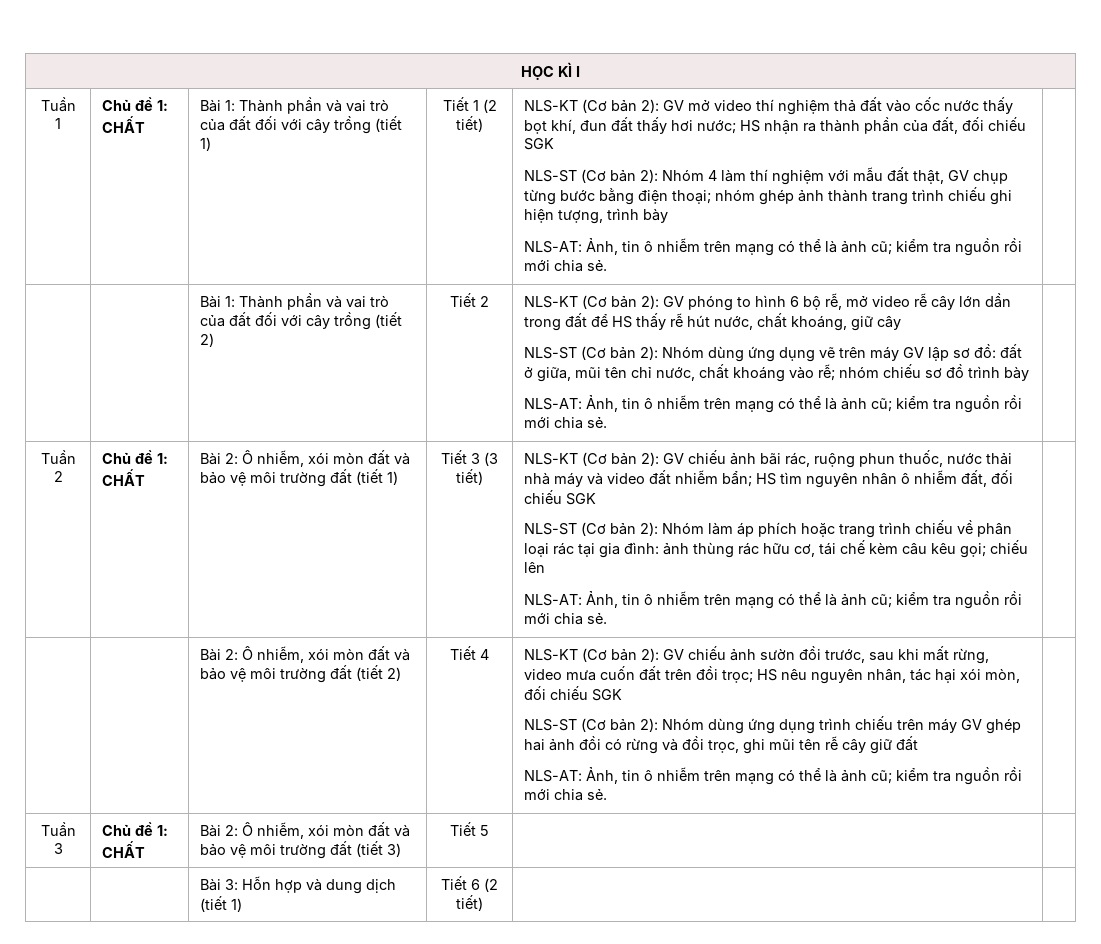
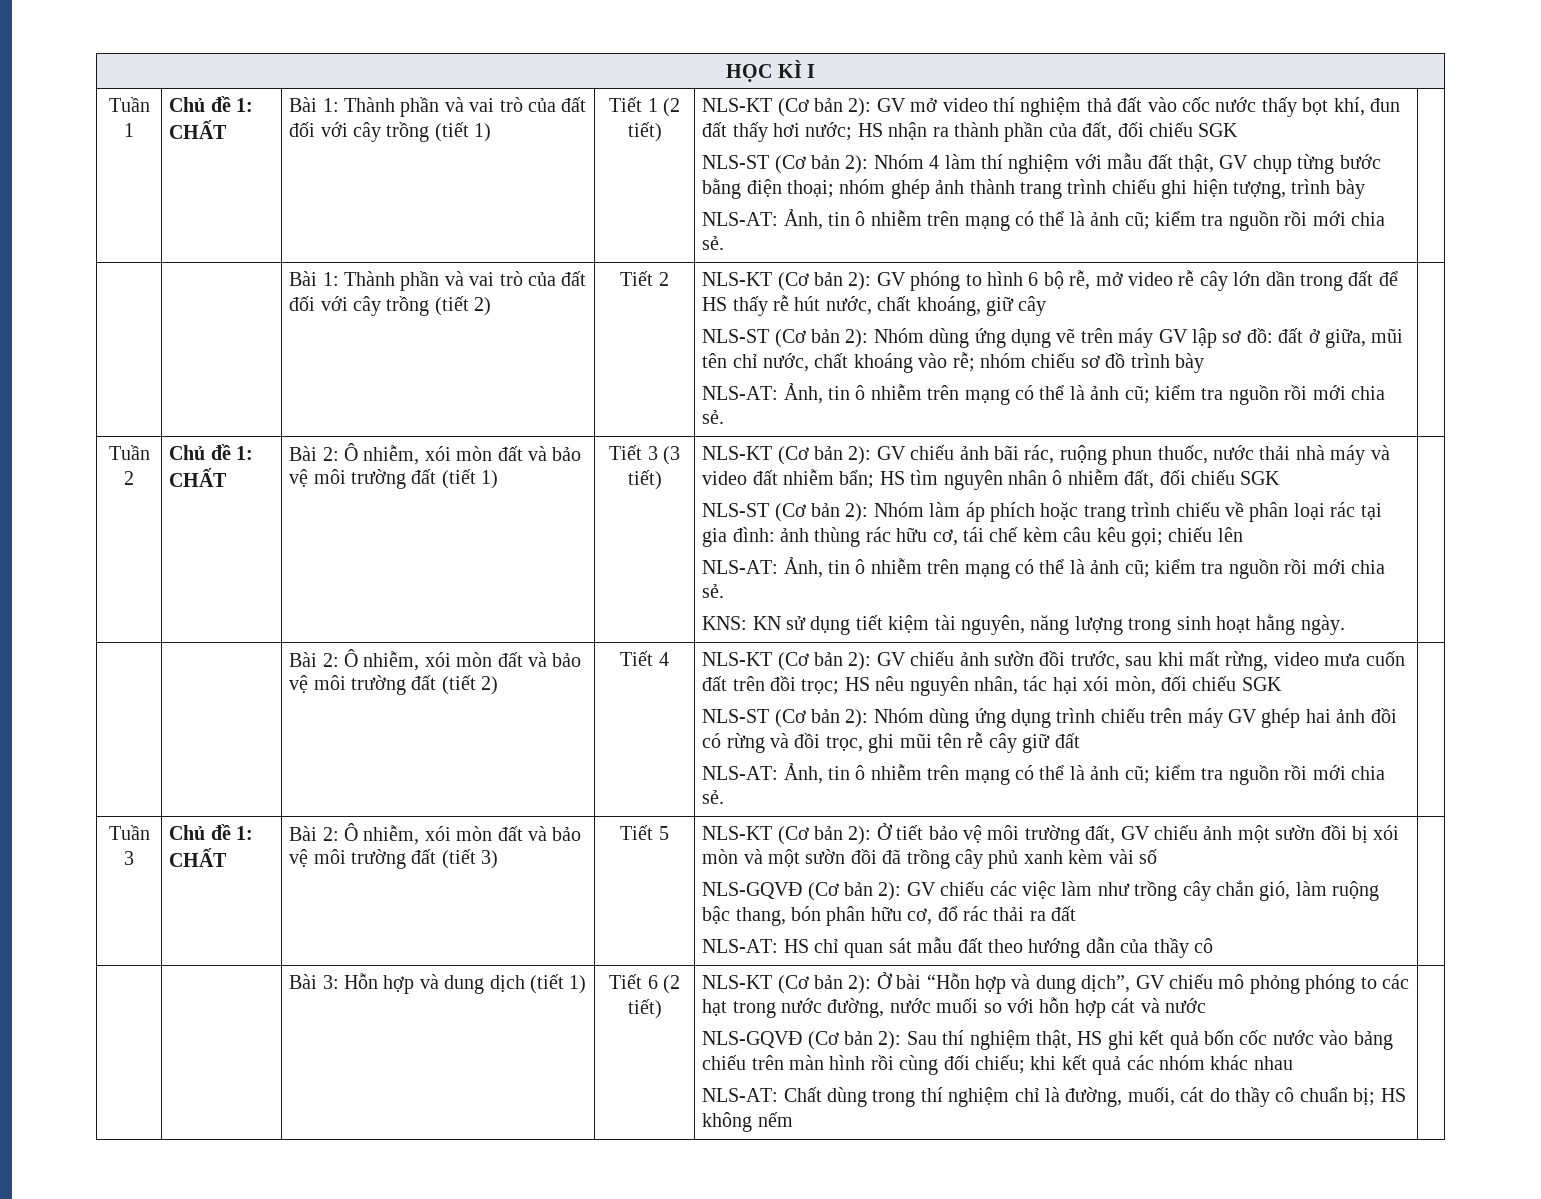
+ KNS: KN sử dụng tiết kiệm tài nguyên, năng lượng trong sinh hoạt hằng ngày.
+ NLS-KT (Cơ bản 2): Ở tiết bảo vệ môi trường đất, GV chiếu ảnh một sườn đồi bị xói mòn và một sườn đồi đã trồng cây phủ xanh kèm vài số
+ NLS-GQVĐ (Cơ bản 2): GV chiếu các việc làm như trồng cây chắn gió, làm ruộng bậc thang, bón phân hữu cơ, đổ rác thải ra đất
+ NLS-AT: HS chỉ quan sát mẫu đất theo hướng dẫn của thầy cô
+ NLS-KT (Cơ bản 2): Ở bài “Hỗn hợp và dung dịch”, GV chiếu mô phỏng phóng to các hạt trong nước đường, nước muối so với hỗn hợp cát và nước
+ NLS-GQVĐ (Cơ bản 2): Sau thí nghiệm thật, HS ghi kết quả bốn cốc nước vào bảng chiếu trên màn hình rồi cùng đối chiếu; khi kết quả các nhóm khác nhau
+ NLS-AT: Chất dùng trong thí nghiệm chỉ là đường, muối, cát do thầy cô chuẩn bị; HS không nếm

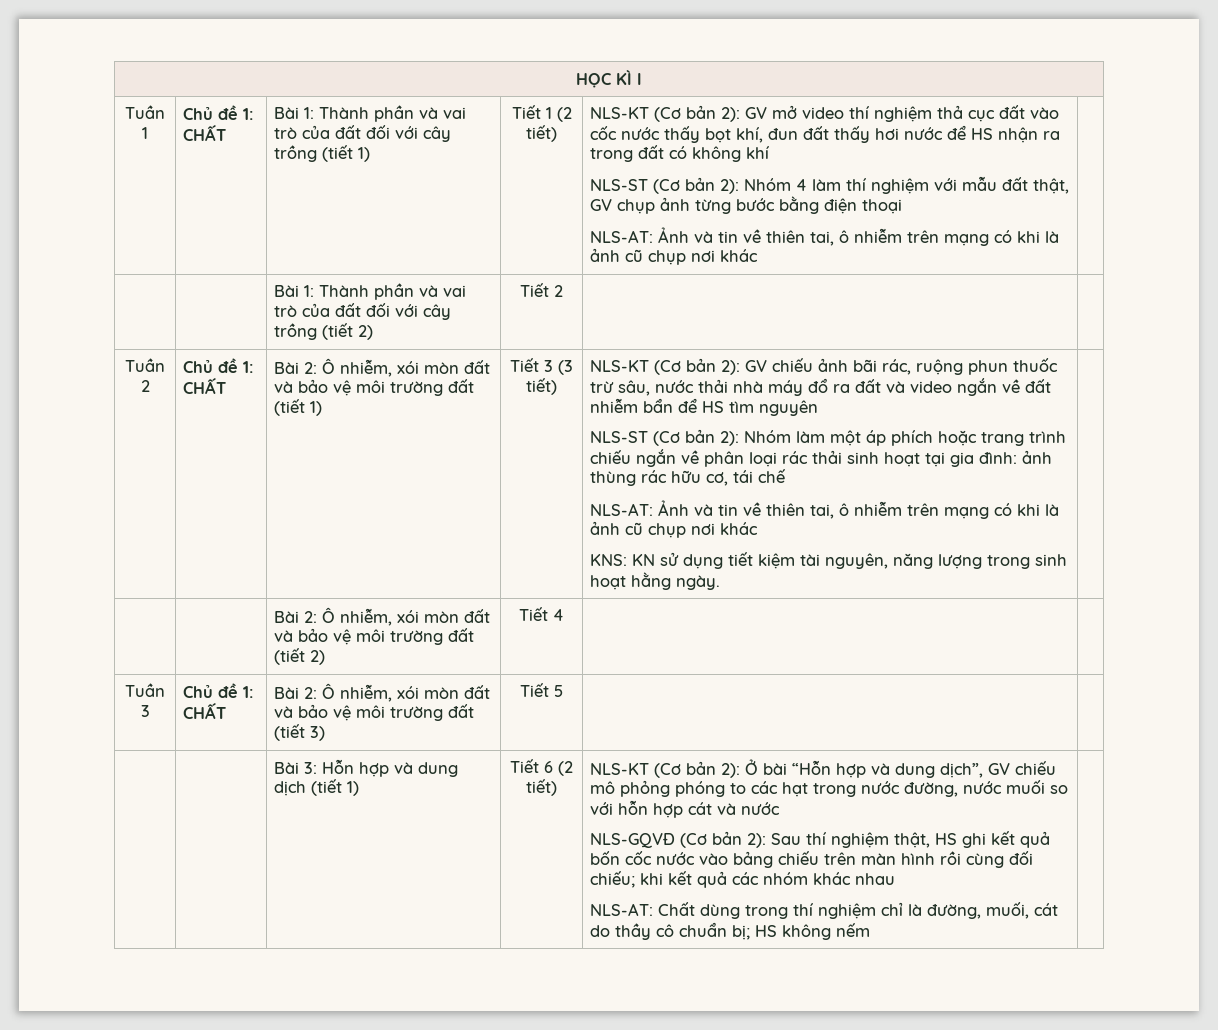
- NLS-KT (Cơ bản 2): GV mở video thí nghiệm thả đất vào cốc nước thấy bọt khí, đun đất thấy hơi nước; HS nhận ra thành phần của đất, đối chiếu SGK
+ NLS-KT (Cơ bản 2): GV mở video thí nghiệm thả cục đất vào cốc nước thấy bọt khí, đun đất thấy hơi nước để HS nhận ra trong đất có không khí
- NLS-ST (Cơ bản 2): Nhóm 4 làm thí nghiệm với mẫu đất thật, GV chụp từng bước bằng điện thoại; nhóm ghép ảnh thành trang trình chiếu ghi hiện tượng, trình bày
- NLS-AT: Ảnh, tin ô nhiễm trên mạng có thể là ảnh cũ; kiểm tra nguồn rồi mới chia sẻ.
+ NLS-ST (Cơ bản 2): Nhóm 4 làm thí nghiệm với mẫu đất thật, GV chụp ảnh từng bước bằng điện thoại
+ NLS-AT: Ảnh và tin về thiên tai, ô nhiễm trên mạng có khi là ảnh cũ chụp nơi khác
- NLS-KT (Cơ bản 2): GV phóng to hình 6 bộ rễ, mở video rễ cây lớn dần trong đất để HS thấy rễ hút nước, chất khoáng, giữ cây
- NLS-ST (Cơ bản 2): Nhóm dùng ứng dụng vẽ trên máy GV lập sơ đồ: đất ở giữa, mũi tên chỉ nước, chất khoáng vào rễ; nhóm chiếu sơ đồ trình bày
- NLS-AT: Ảnh, tin ô nhiễm trên mạng có thể là ảnh cũ; kiểm tra nguồn rồi mới chia sẻ.
- NLS-KT (Cơ bản 2): GV chiếu ảnh bãi rác, ruộng phun thuốc, nước thải nhà máy và video đất nhiễm bẩn; HS tìm nguyên nhân ô nhiễm đất, đối chiếu SGK
+ NLS-KT (Cơ bản 2): GV chiếu ảnh bãi rác, ruộng phun thuốc trừ sâu, nước thải nhà máy đổ ra đất và video ngắn về đất nhiễm bẩn để HS tìm nguyên
- NLS-ST (Cơ bản 2): Nhóm làm áp phích hoặc trang trình chiếu về phân loại rác tại gia đình: ảnh thùng rác hữu cơ, tái chế kèm câu kêu gọi; chiếu lên
- NLS-AT: Ảnh, tin ô nhiễm trên mạng có thể là ảnh cũ; kiểm tra nguồn rồi mới chia sẻ.
+ NLS-ST (Cơ bản 2): Nhóm làm một áp phích hoặc trang trình chiếu ngắn về phân loại rác thải sinh hoạt tại gia đình: ảnh thùng rác hữu cơ, tái chế
+ NLS-AT: Ảnh và tin về thiên tai, ô nhiễm trên mạng có khi là ảnh cũ chụp nơi khác
- NLS-KT (Cơ bản 2): GV chiếu ảnh sườn đồi trước, sau khi mất rừng, video mưa cuốn đất trên đồi trọc; HS nêu nguyên nhân, tác hại xói mòn, đối chiếu SGK
- NLS-ST (Cơ bản 2): Nhóm dùng ứng dụng trình chiếu trên máy GV ghép hai ảnh đồi có rừng và đồi trọc, ghi mũi tên rễ cây giữ đất
- NLS-AT: Ảnh, tin ô nhiễm trên mạng có thể là ảnh cũ; kiểm tra nguồn rồi mới chia sẻ.
- NLS-KT (Cơ bản 2): Ở tiết bảo vệ môi trường đất, GV chiếu ảnh một sườn đồi bị xói mòn và một sườn đồi đã trồng cây phủ xanh kèm vài số
- NLS-GQVĐ (Cơ bản 2): GV chiếu các việc làm như trồng cây chắn gió, làm ruộng bậc thang, bón phân hữu cơ, đổ rác thải ra đất
- NLS-AT: HS chỉ quan sát mẫu đất theo hướng dẫn của thầy cô

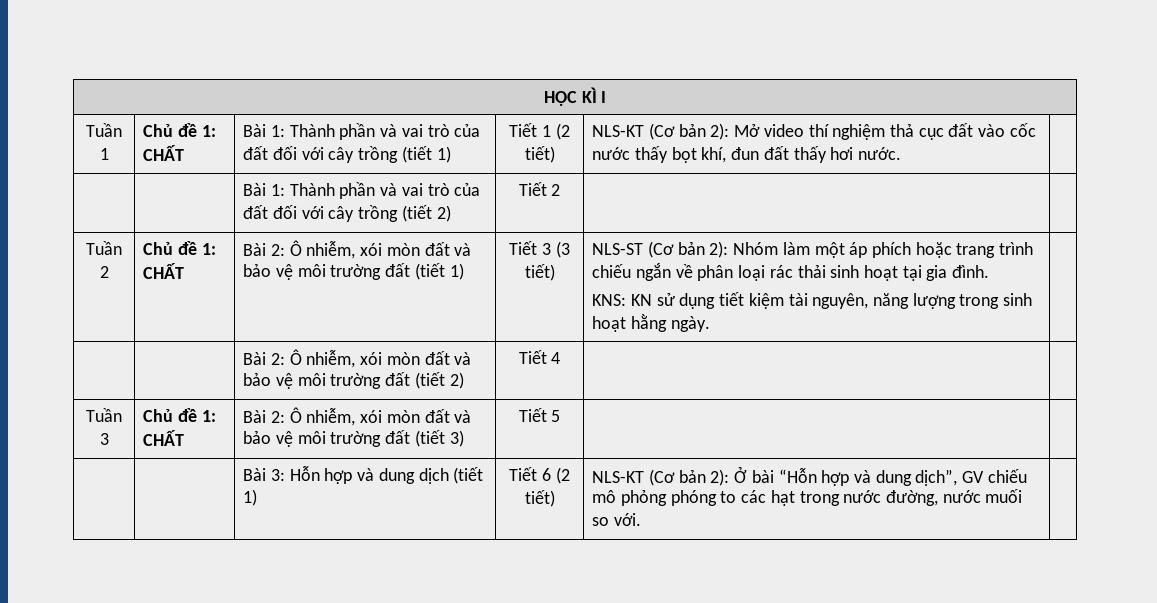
- NLS-KT (Cơ bản 2): GV mở video thí nghiệm thả cục đất vào cốc nước thấy bọt khí, đun đất thấy hơi nước để HS nhận ra trong đất có không khí
- NLS-ST (Cơ bản 2): Nhóm 4 làm thí nghiệm với mẫu đất thật, GV chụp ảnh từng bước bằng điện thoại
- NLS-AT: Ảnh và tin về thiên tai, ô nhiễm trên mạng có khi là ảnh cũ chụp nơi khác
+ NLS-KT (Cơ bản 2): Mở video thí nghiệm thả cục đất vào cốc nước thấy bọt khí, đun đất thấy hơi nước.
- NLS-KT (Cơ bản 2): GV chiếu ảnh bãi rác, ruộng phun thuốc trừ sâu, nước thải nhà máy đổ ra đất và video ngắn về đất nhiễm bẩn để HS tìm nguyên
- NLS-ST (Cơ bản 2): Nhóm làm một áp phích hoặc trang trình chiếu ngắn về phân loại rác thải sinh hoạt tại gia đình: ảnh thùng rác hữu cơ, tái chế
- NLS-AT: Ảnh và tin về thiên tai, ô nhiễm trên mạng có khi là ảnh cũ chụp nơi khác
+ NLS-ST (Cơ bản 2): Nhóm làm một áp phích hoặc trang trình chiếu ngắn về phân loại rác thải sinh hoạt tại gia đình.
- NLS-KT (Cơ bản 2): Ở bài “Hỗn hợp và dung dịch”, GV chiếu mô phỏng phóng to các hạt trong nước đường, nước muối so với hỗn hợp cát và nước
- NLS-GQVĐ (Cơ bản 2): Sau thí nghiệm thật, HS ghi kết quả bốn cốc nước vào bảng chiếu trên màn hình rồi cùng đối chiếu; khi kết quả các nhóm khác nhau
- NLS-AT: Chất dùng trong thí nghiệm chỉ là đường, muối, cát do thầy cô chuẩn bị; HS không nếm
+ NLS-KT (Cơ bản 2): Ở bài “Hỗn hợp và dung dịch”, GV chiếu mô phỏng phóng to các hạt trong nước đường, nước muối so với.

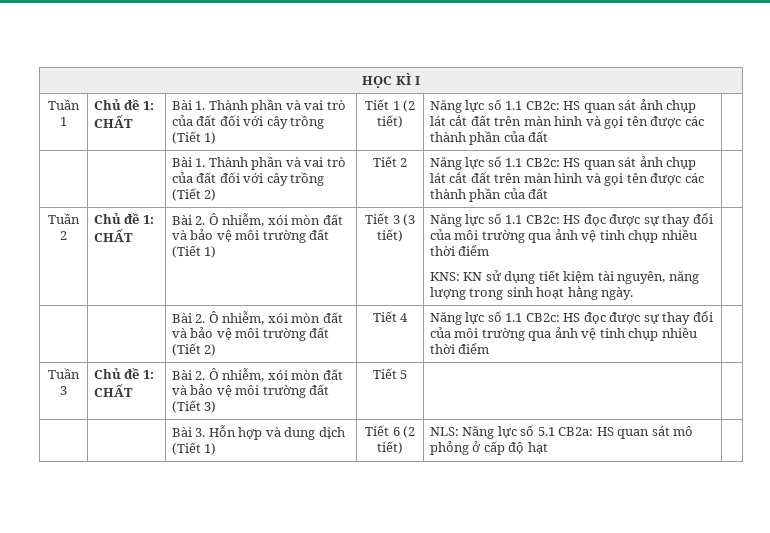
- Bài 1: Thành phần và vai trò của đất đối với cây trồng (tiết 1)
+ Bài 1. Thành phần và vai trò của đất đối với cây trồng (Tiết 1)
- Tiết 1 (2 tiết) | NLS-KT (Cơ bản 2): Mở video thí nghiệm thả cục đất vào cốc nước thấy bọt khí, đun đất thấy hơi nước. |
- | | Bài 1: Thành phần và vai trò của đất đối với cây trồng (tiết 2) | Tiết 2 | |
+ Tiết 1 (2 tiết) | Năng lực số 1.1 CB2c: HS quan sát ảnh chụp lát cắt đất trên màn hình và gọi tên được các thành phần của đất |
+ | | Bài 1. Thành phần và vai trò của đất đối với cây trồng (Tiết 2) | Tiết 2 | Năng lực số 1.1 CB2c: HS quan sát ảnh chụp lát cắt đất trên màn hình và gọi tên được các thành phần của đất
- Bài 2: Ô nhiễm, xói mòn đất và bảo vệ môi trường đất (tiết 1)
+ Bài 2. Ô nhiễm, xói mòn đất và bảo vệ môi trường đất (Tiết 1)
- Tiết 3 (3 tiết) | NLS-ST (Cơ bản 2): Nhóm làm một áp phích hoặc trang trình chiếu ngắn về phân loại rác thải sinh hoạt tại gia đình.
+ Tiết 3 (3 tiết) | Năng lực số 1.1 CB2c: HS đọc được sự thay đổi của môi trường qua ảnh vệ tinh chụp nhiều thời điểm
- | | Bài 2: Ô nhiễm, xói mòn đất và bảo vệ môi trường đất (tiết 2) | Tiết 4 | |
+ | | Bài 2. Ô nhiễm, xói mòn đất và bảo vệ môi trường đất (Tiết 2) | Tiết 4 | Năng lực số 1.1 CB2c: HS đọc được sự thay đổi của môi trường qua ảnh vệ tinh chụp nhiều thời điểm |
- Tuần 3 | Chủ đề 1: CHẤT | Bài 2: Ô nhiễm, xói mòn đất và bảo vệ môi trường đất (tiết 3) | Tiết 5 | |
+ Tuần 3 | Chủ đề 1: CHẤT | Bài 2. Ô nhiễm, xói mòn đất và bảo vệ môi trường đất (Tiết 3) | Tiết 5 | |
- | | Bài 3: Hỗn hợp và dung dịch (tiết 1) | Tiết 6 (2 tiết) | NLS-KT (Cơ bản 2): Ở bài “Hỗn hợp và dung dịch”, GV chiếu mô phỏng phóng to các hạt trong nước đường, nước muối so với. |
+ | | Bài 3. Hỗn hợp và dung dịch (Tiết 1) | Tiết 6 (2 tiết) | NLS: Năng lực số 5.1 CB2a: HS quan sát mô phỏng ở cấp độ hạt |

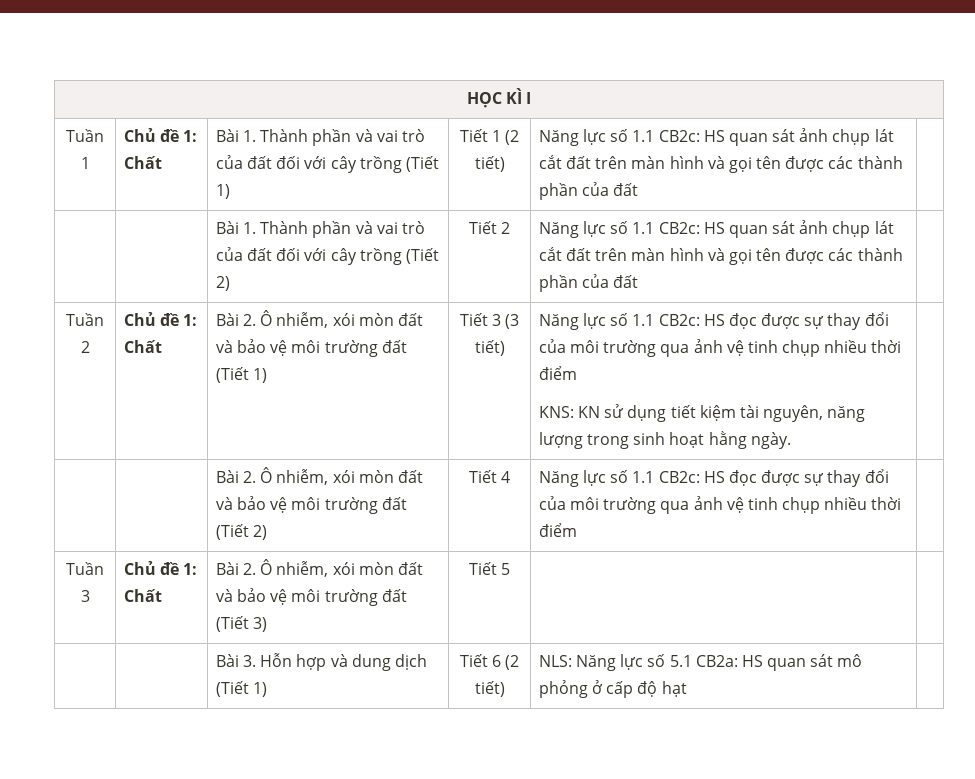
- Tuần 1 | Chủ đề 1: CHẤT
+ Tuần 1 | Chủ đề 1: Chất
- Tuần 2 | Chủ đề 1: CHẤT
+ Tuần 2 | Chủ đề 1: Chất
- Tuần 3 | Chủ đề 1: CHẤT | Bài 2. Ô nhiễm, xói mòn đất và bảo vệ môi trường đất (Tiết 3) | Tiết 5 | |
+ Tuần 3 | Chủ đề 1: Chất | Bài 2. Ô nhiễm, xói mòn đất và bảo vệ môi trường đất (Tiết 3) | Tiết 5 | |

